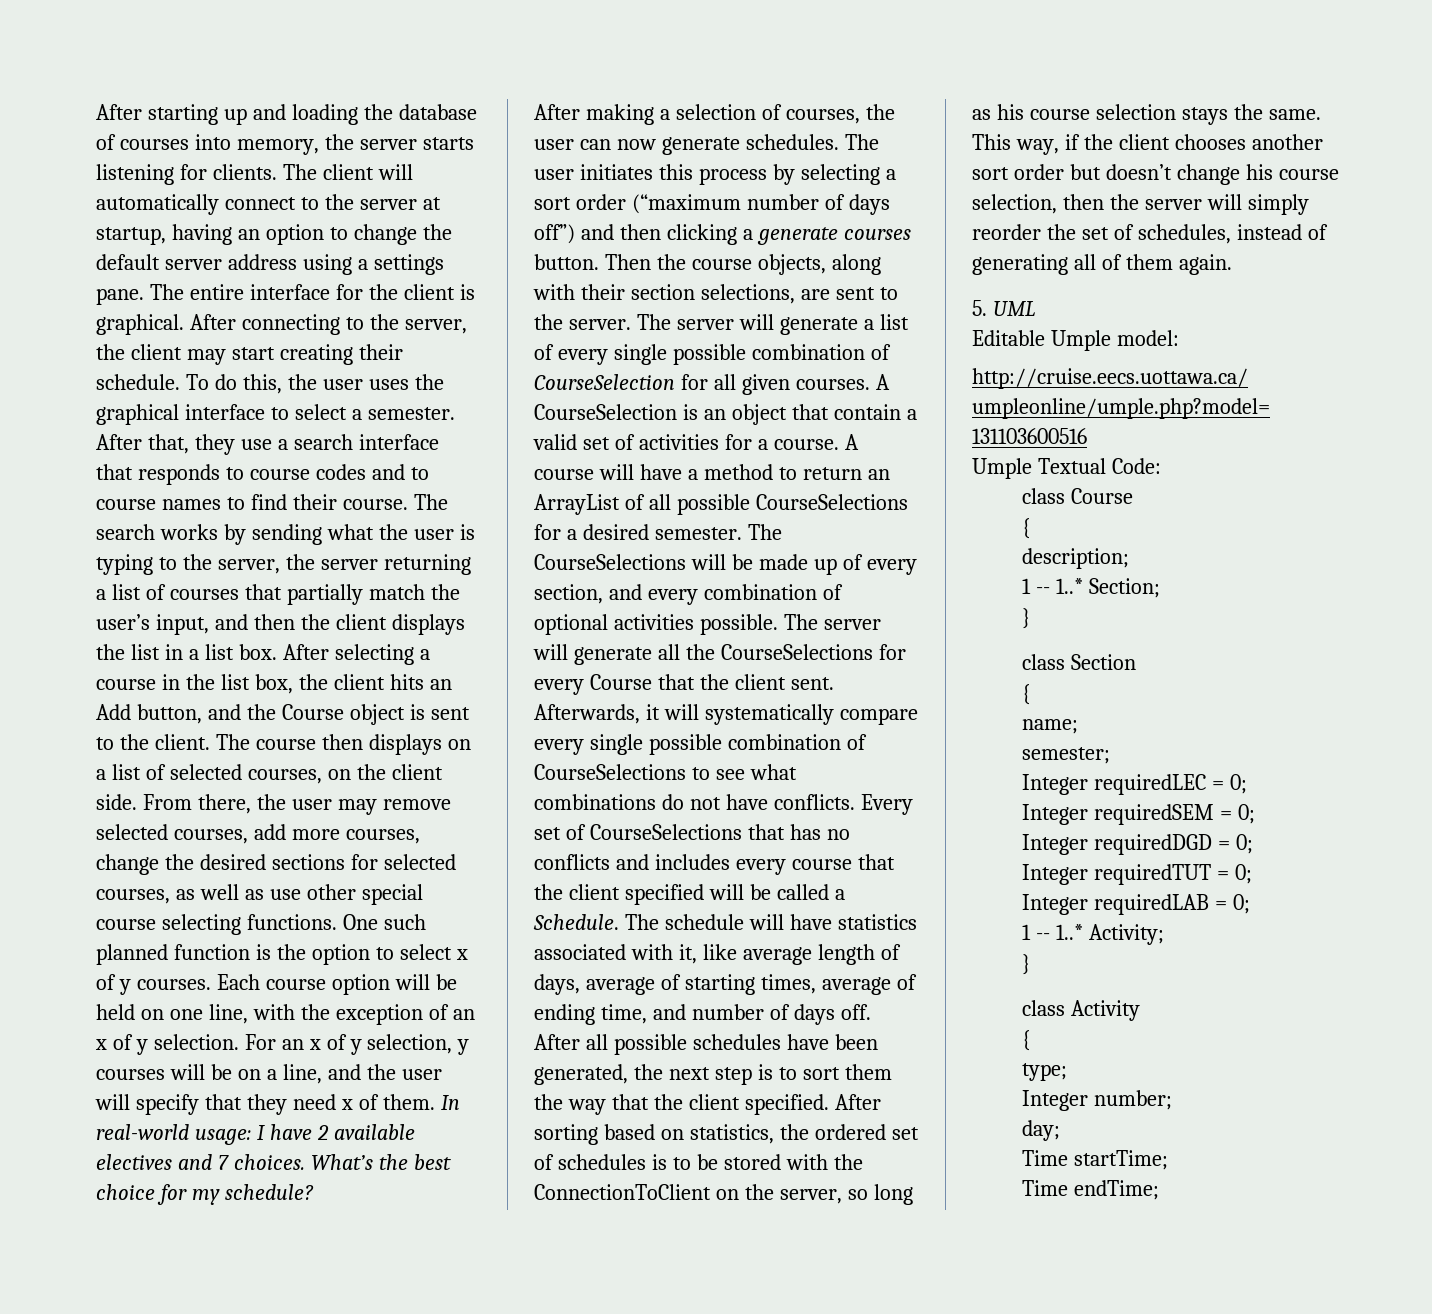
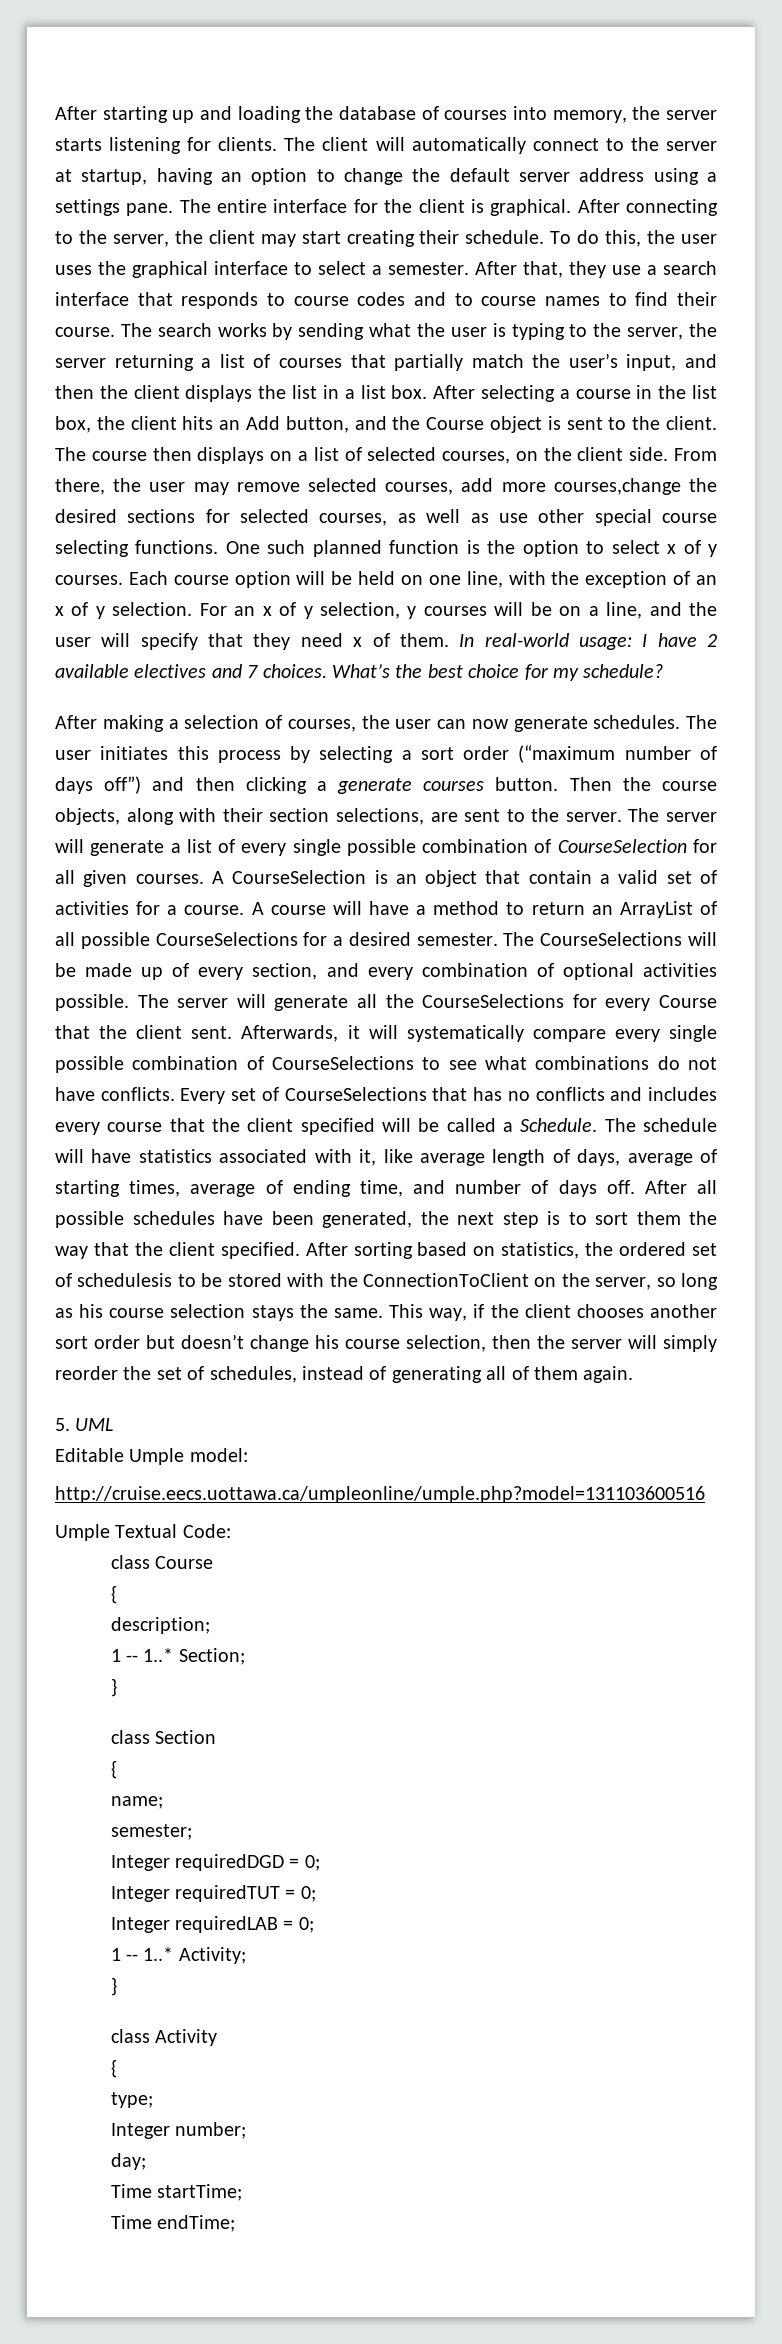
- From there, the user may remove selected courses, add more courses, change the desired sections for selected courses, as well as use other special course selecting functions.
+ From there, the user may remove selected courses, add more courses,change the desired sections for selected courses, as well as use other special course selecting functions.
- After sorting based on statistics, the ordered set of schedules is to be stored with the ConnectionToClient on the server, so long as his course selection stays the same.
+ After sorting based on statistics, the ordered set of schedulesis to be stored with the ConnectionToClient on the server, so long as his course selection stays the same.
- Integer requiredLEC = 0;
- Integer requiredSEM = 0;

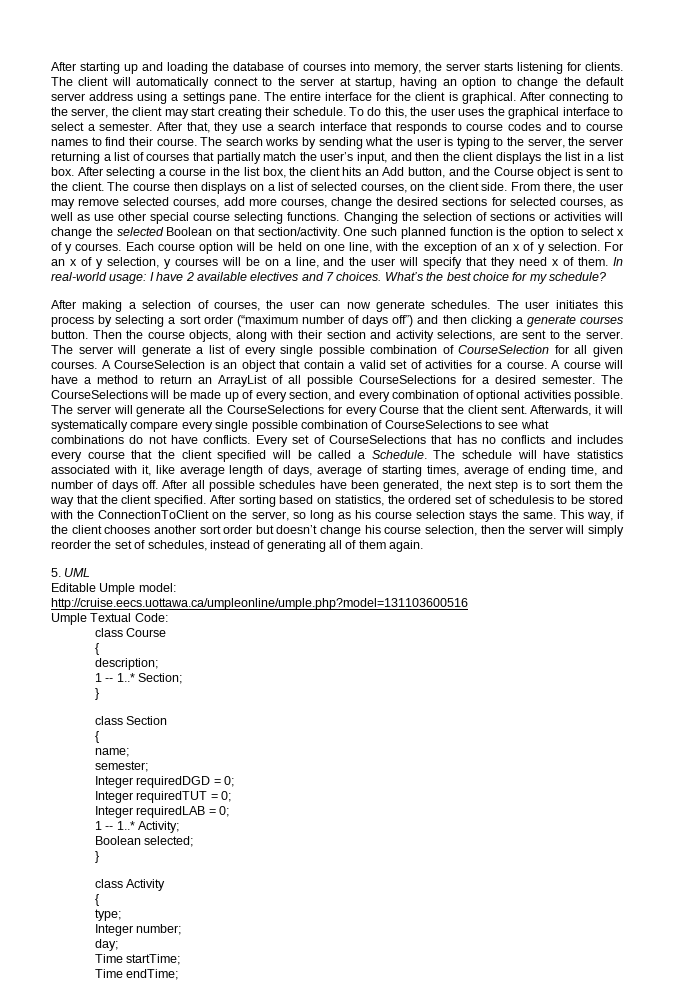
- From there, the user may remove selected courses, add more courses,change the desired sections for selected courses, as well as use other special course selecting functions.
+ From there, the user may remove selected courses, add more courses, change the desired sections for selected courses, as well as use other special course selecting functions.
+ Changing the selection of sections or activities will change the selected Boolean on that section/activity.
- Then the course objects, along with their section selections, are sent to the server.
+ Then the course objects, along with their section and activity selections, are sent to the server.
+ Boolean selected;

